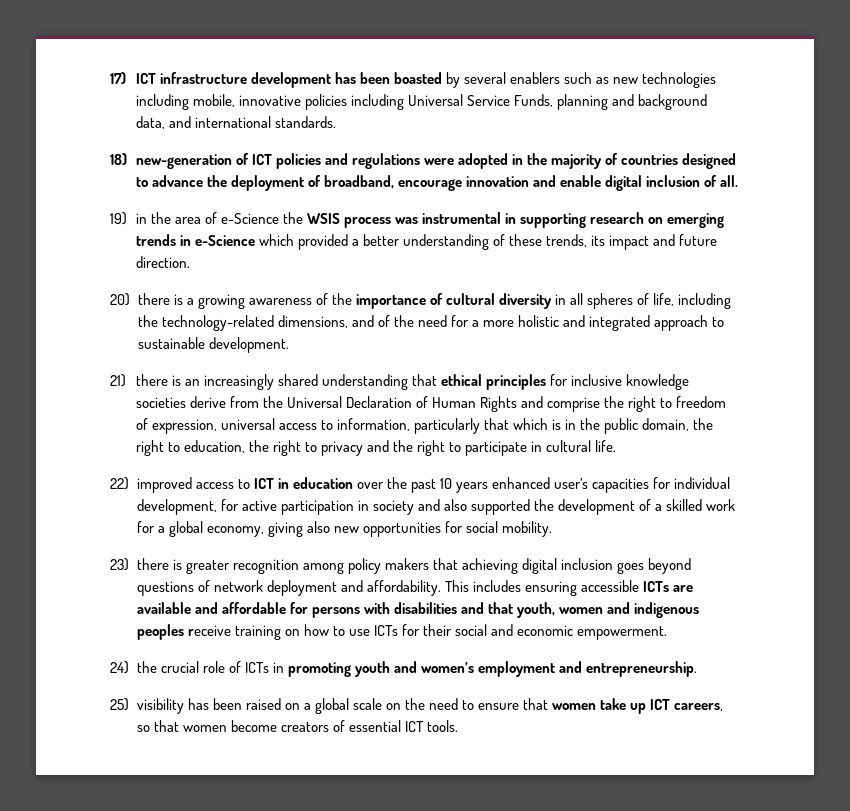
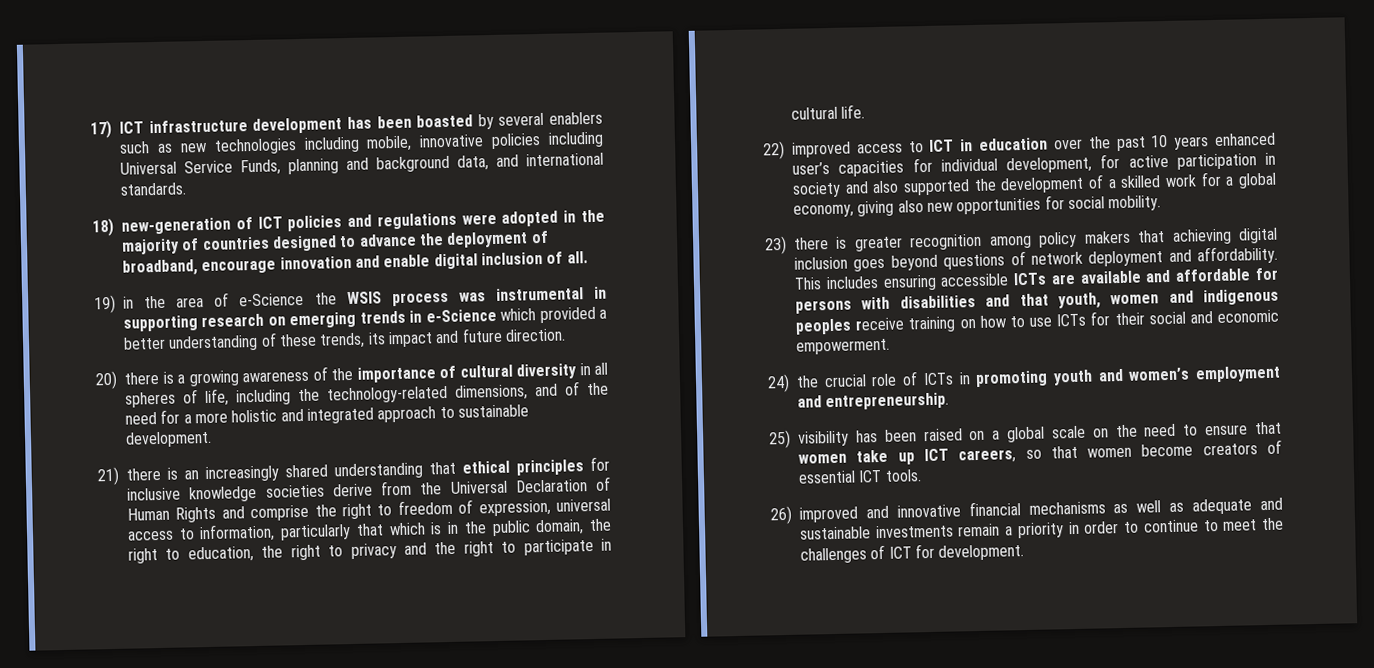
+ 26) improved and innovative financial mechanisms as well as adequate and sustainable investments remain a priority in order to continue to meet the challenges of ICT for development.

